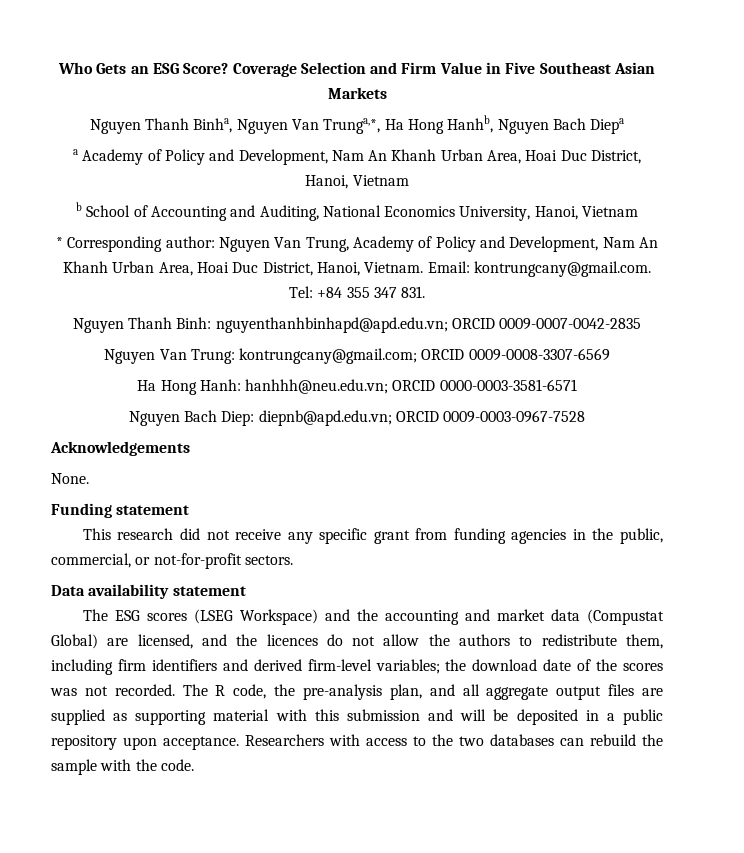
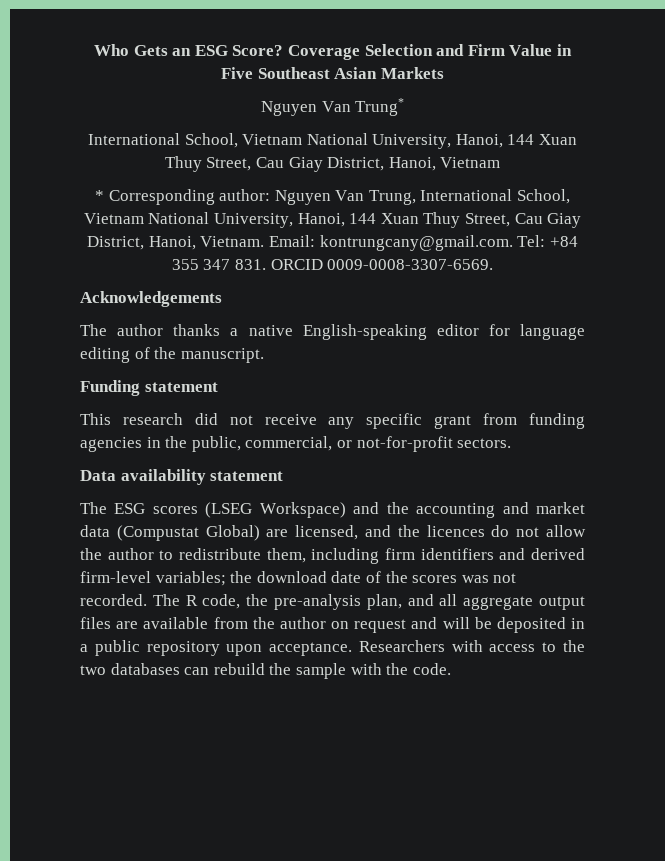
- Nguyen Thanh Binha, Nguyen Van Trunga,*, Ha Hong Hanhb, Nguyen Bach Diepa
- a Academy of Policy and Development, Nam An Khanh Urban Area, Hoai Duc District, Hanoi, Vietnam
- b School of Accounting and Auditing, National Economics University, Hanoi, Vietnam
+ Nguyen Van Trung*
+ International School, Vietnam National University, Hanoi, 144 Xuan Thuy Street, Cau Giay District, Hanoi, Vietnam
- * Corresponding author: Nguyen Van Trung, Academy of Policy and Development, Nam An Khanh Urban Area, Hoai Duc District, Hanoi, Vietnam.
+ * Corresponding author: Nguyen Van Trung, International School, Vietnam National University, Hanoi, 144 Xuan Thuy Street, Cau Giay District, Hanoi, Vietnam.
- Email: kontrungcany@gmail.com. Tel: +84 355 347 831.
- Nguyen Thanh Binh: nguyenthanhbinhapd@apd.edu.vn; ORCID 0009-0007-0042-2835
- Nguyen Van Trung: kontrungcany@gmail.com; ORCID 0009-0008-3307-6569
- Ha Hong Hanh: hanhhh@neu.edu.vn; ORCID 0000-0003-3581-6571
- Nguyen Bach Diep: diepnb@apd.edu.vn; ORCID 0009-0003-0967-7528
+ Email: kontrungcany@gmail.com. Tel: +84 355 347 831. ORCID 0009-0008-3307-6569.
  Acknowledgements
- None.
+ The author thanks a native English-speaking editor for language editing of the manuscript.
- The ESG scores (LSEG Workspace) and the accounting and market data (Compustat Global) are licensed, and the licences do not allow the authors to redistribute them, including firm identifiers and derived firm-level variables; the download date of the scores was not recorded.
+ The ESG scores (LSEG Workspace) and the accounting and market data (Compustat Global) are licensed, and the licences do not allow the author to redistribute them, including firm identifiers and derived firm-level variables; the download date of the scores was not recorded.
- The R code, the pre-analysis plan, and all aggregate output files are supplied as supporting material with this submission and will be deposited in a public repository upon acceptance.
+ The R code, the pre-analysis plan, and all aggregate output files are available from the author on request and will be deposited in a public repository upon acceptance.

